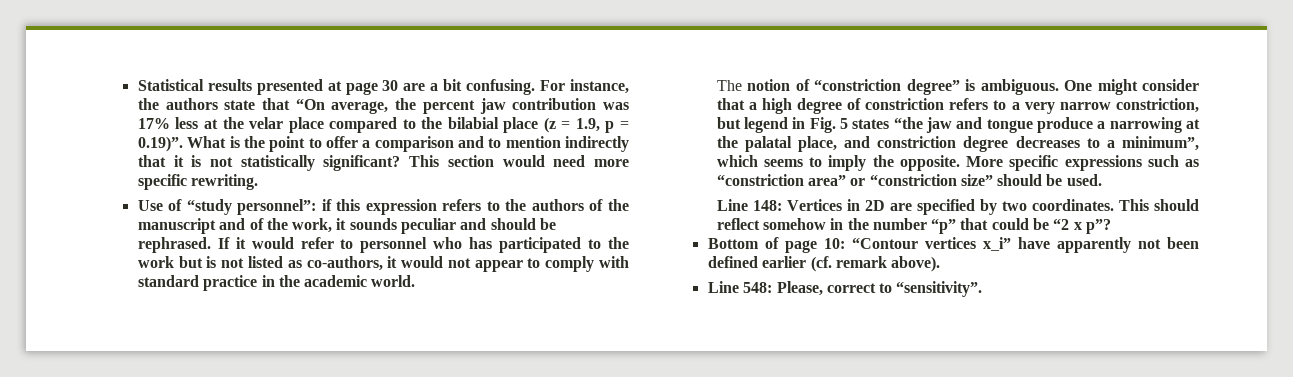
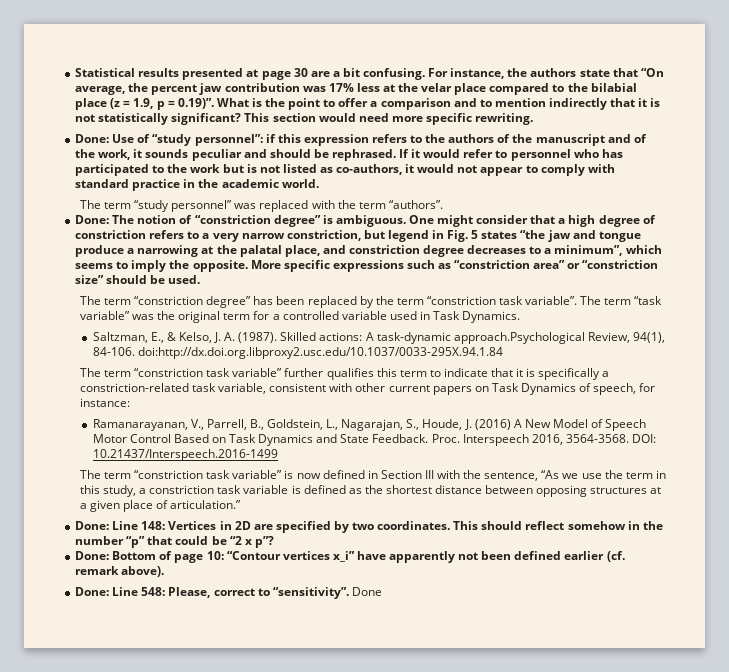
- Use of “study personnel”: if this expression refers to the authors of the manuscript and of the work, it sounds peculiar and should be rephrased.
+ Done: Use of “study personnel”: if this expression refers to the authors of the manuscript and of the work, it sounds peculiar and should be rephrased.
- The notion of “constriction degree” is ambiguous.
+ The term “study personnel” was replaced with the term “authors”.
+ Done: The notion of “constriction degree” is ambiguous.
- Line 148: Vertices in 2D are specified by two coordinates.
+ The term “constriction degree” has been replaced by the term “constriction task variable”. The term “task variable” was the original term for a controlled variable used in Task Dynamics.
+ Saltzman, E., & Kelso, J. A. (1987). Skilled actions: A task-dynamic approach.Psychological Review, 94(1), 84-106. doi:http://dx.doi.org.libproxy2.usc.edu/10.1037/0033-295X.94.1.84
+ The term “constriction task variable” further qualifies this term to indicate that it is specifically a constriction-related task variable, consistent with other current papers on Task Dynamics of speech, for instance:
+ Ramanarayanan, V., Parrell, B., Goldstein, L., Nagarajan, S., Houde, J. (2016) A New Model of Speech Motor Control Based on Task Dynamics and State Feedback. Proc. Interspeech 2016, 3564-3568. DOI: 10.21437/Interspeech.2016-1499
+ The term “constriction task variable” is now defined in Section III with the sentence, “As we use the term in this study, a constriction task variable is defined as the shortest distance between opposing structures at a given place of articulation.”
+ Done: Line 148: Vertices in 2D are specified by two coordinates.
- Bottom of page 10: “Contour vertices x_i” have apparently not been defined earlier (cf. remark above).
+ Done: Bottom of page 10: “Contour vertices x_i” have apparently not been defined earlier (cf. remark above).
- Line 548: Please, correct to “sensitivity”.
+ Done: Line 548: Please, correct to “sensitivity”.
+ Done

